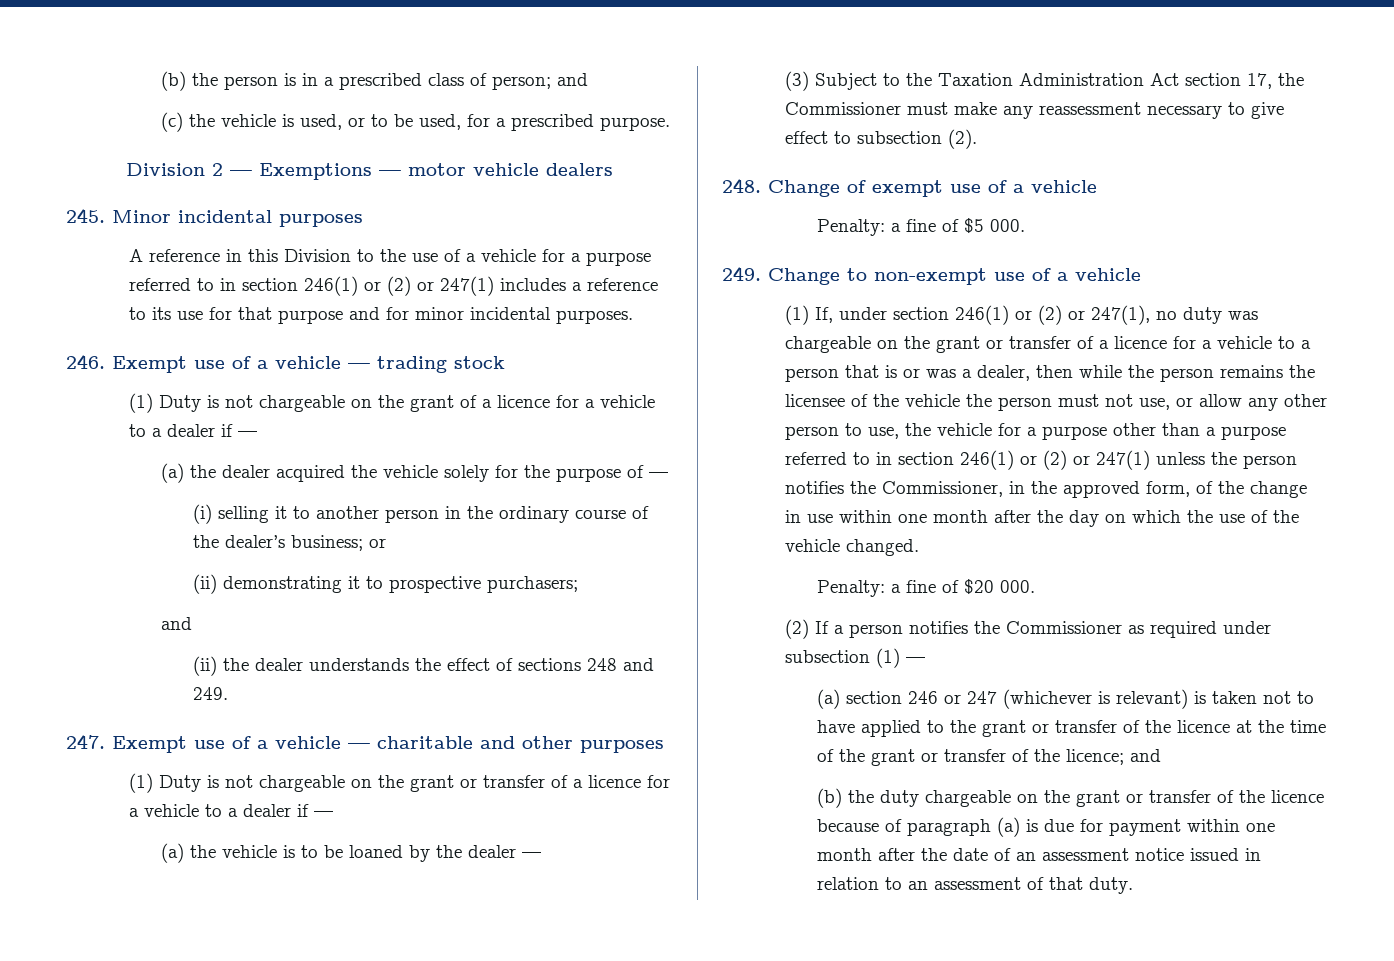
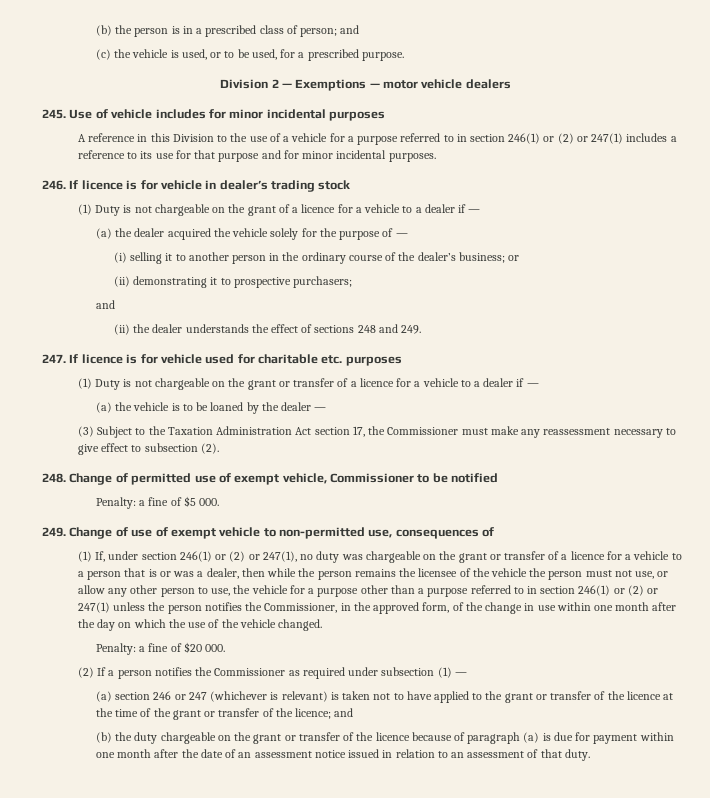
- 245. Minor incidental purposes
+ 245. Use of vehicle includes for minor incidental purposes
- 246. Exempt use of a vehicle — trading stock
+ 246. If licence is for vehicle in dealer’s trading stock
- 247. Exempt use of a vehicle — charitable and other purposes
+ 247. If licence is for vehicle used for charitable etc. purposes
- 248. Change of exempt use of a vehicle
+ 248. Change of permitted use of exempt vehicle, Commissioner to be notified
- 249. Change to non-exempt use of a vehicle
+ 249. Change of use of exempt vehicle to non-permitted use, consequences of

